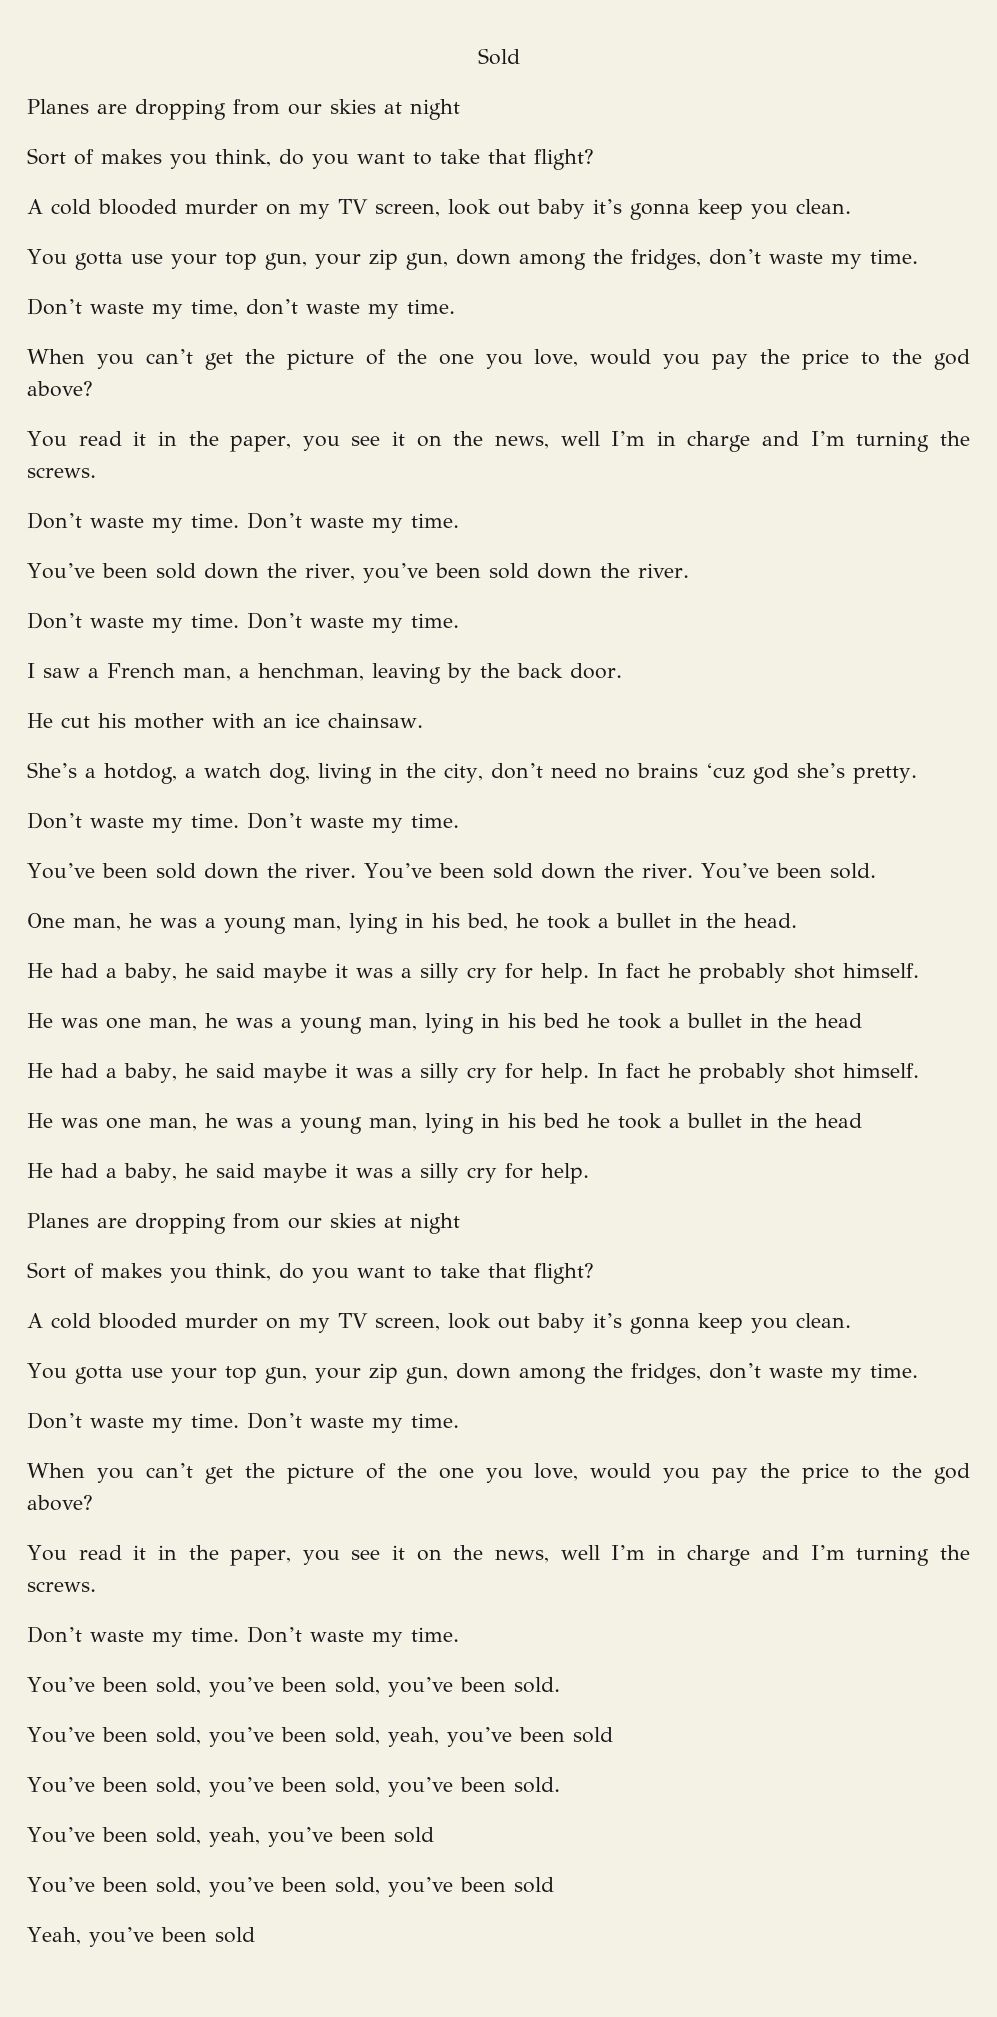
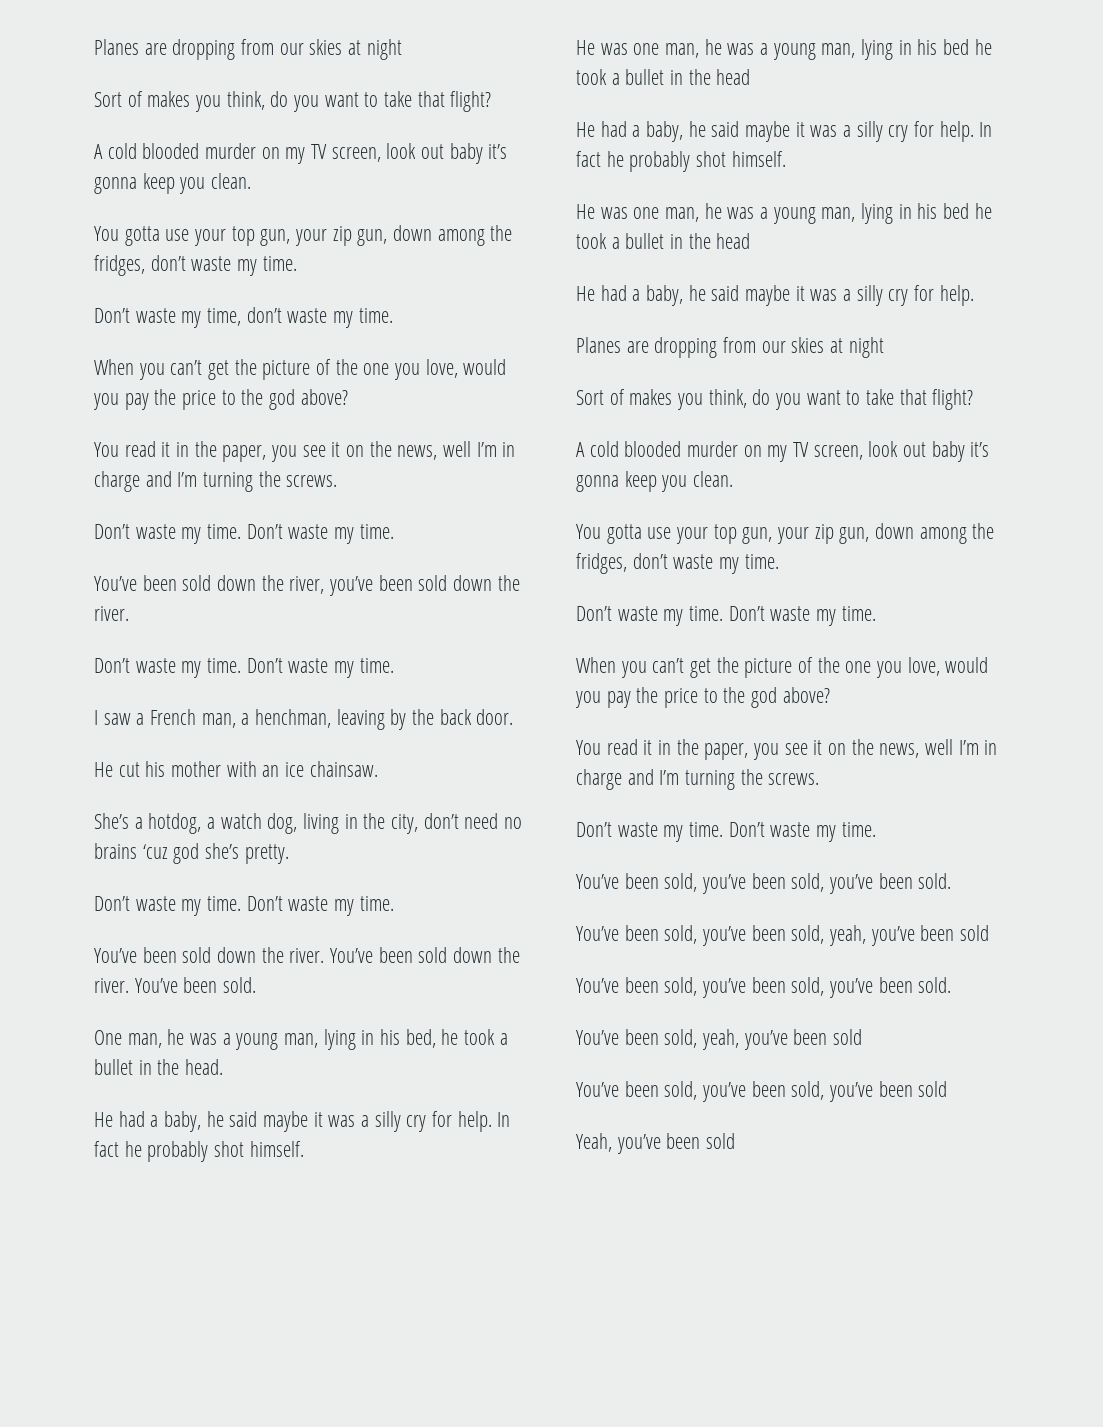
- Sold

